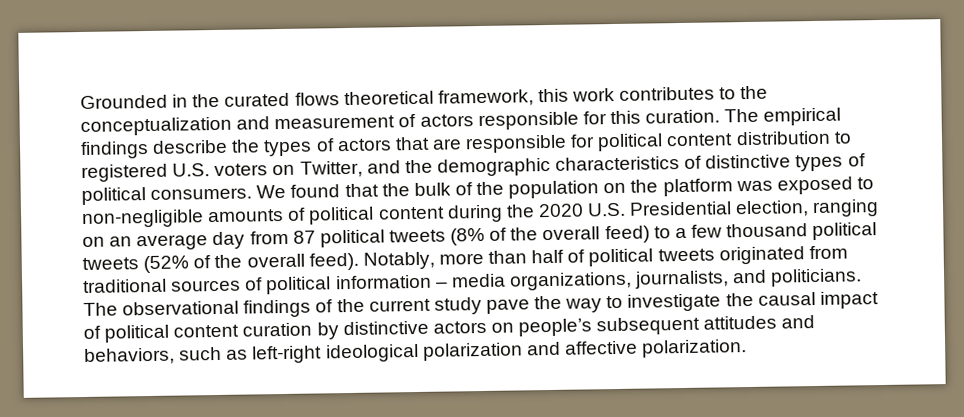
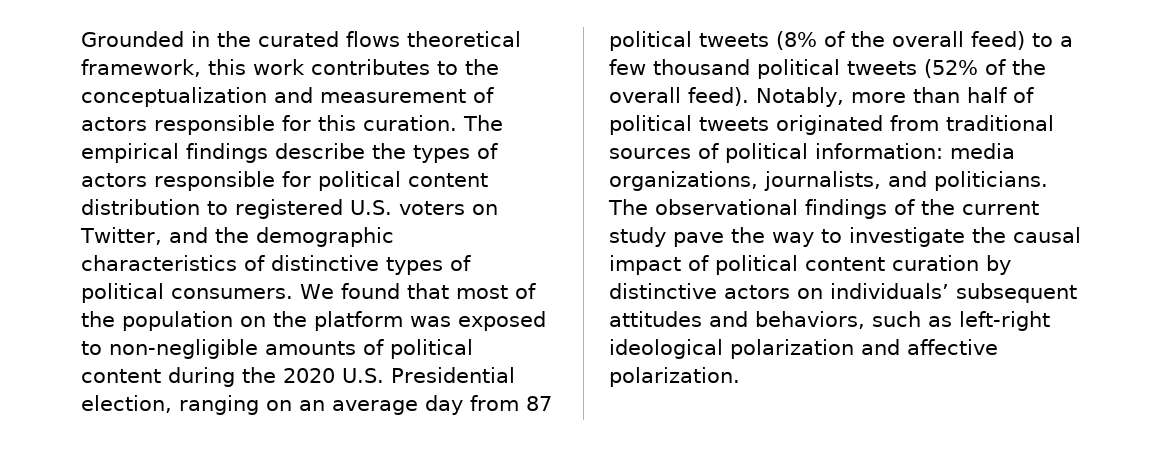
- The empirical findings describe the types of actors that are responsible for political content distribution to registered U.S. voters on Twitter, and the demographic characteristics of distinctive types of political consumers.
+ The empirical findings describe the types of actors responsible for political content distribution to registered U.S. voters on Twitter, and the demographic characteristics of distinctive types of political consumers.
- We found that the bulk of the population on the platform was exposed to non-negligible amounts of political content during the 2020 U.S. Presidential election, ranging on an average day from 87 political tweets (8% of the overall feed) to a few thousand political tweets (52% of the overall feed).
+ We found that most of the population on the platform was exposed to non-negligible amounts of political content during the 2020 U.S. Presidential election, ranging on an average day from 87 political tweets (8% of the overall feed) to a few thousand political tweets (52% of the overall feed).
- Notably, more than half of political tweets originated from traditional sources of political information – media organizations, journalists, and politicians.
+ Notably, more than half of political tweets originated from traditional sources of political information: media organizations, journalists, and politicians.
- The observational findings of the current study pave the way to investigate the causal impact of political content curation by distinctive actors on people’s subsequent attitudes and behaviors, such as left-right ideological polarization and affective polarization.
+ The observational findings of the current study pave the way to investigate the causal impact of political content curation by distinctive actors on individuals’ subsequent attitudes and behaviors, such as left-right ideological polarization and affective polarization.

